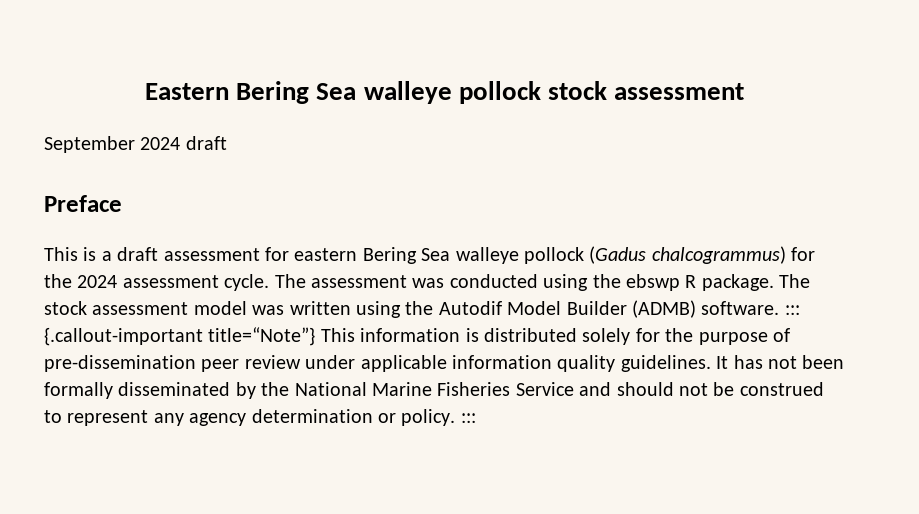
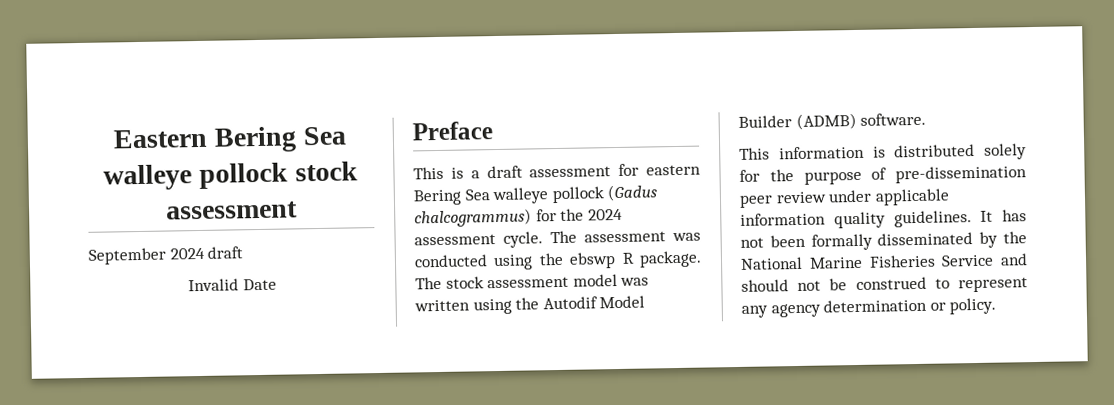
+ Invalid Date
- The stock assessment model was written using the Autodif Model Builder (ADMB) software. ::: {.callout-important title=“Note”} This information is distributed solely for the purpose of pre-dissemination peer review under applicable information quality guidelines.
+ The stock assessment model was written using the Autodif Model Builder (ADMB) software.
+ This information is distributed solely for the purpose of pre-dissemination peer review under applicable information quality guidelines.
- It has not been formally disseminated by the National Marine Fisheries Service and should not be construed to represent any agency determination or policy. :::
+ It has not been formally disseminated by the National Marine Fisheries Service and should not be construed to represent any agency determination or policy.

